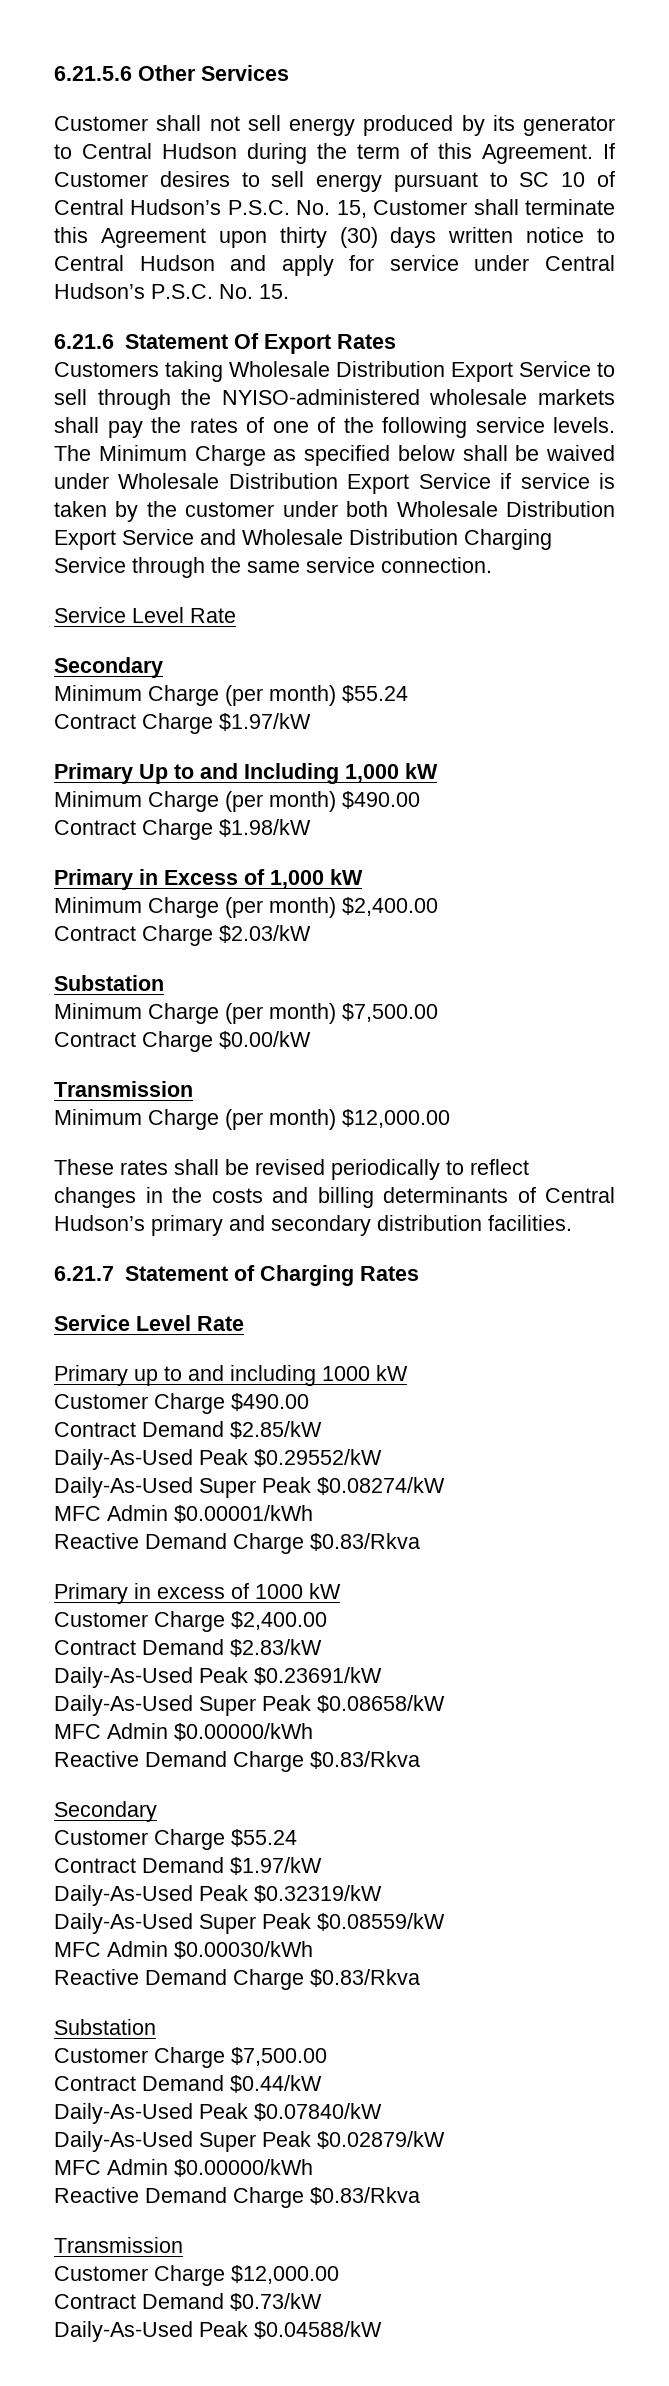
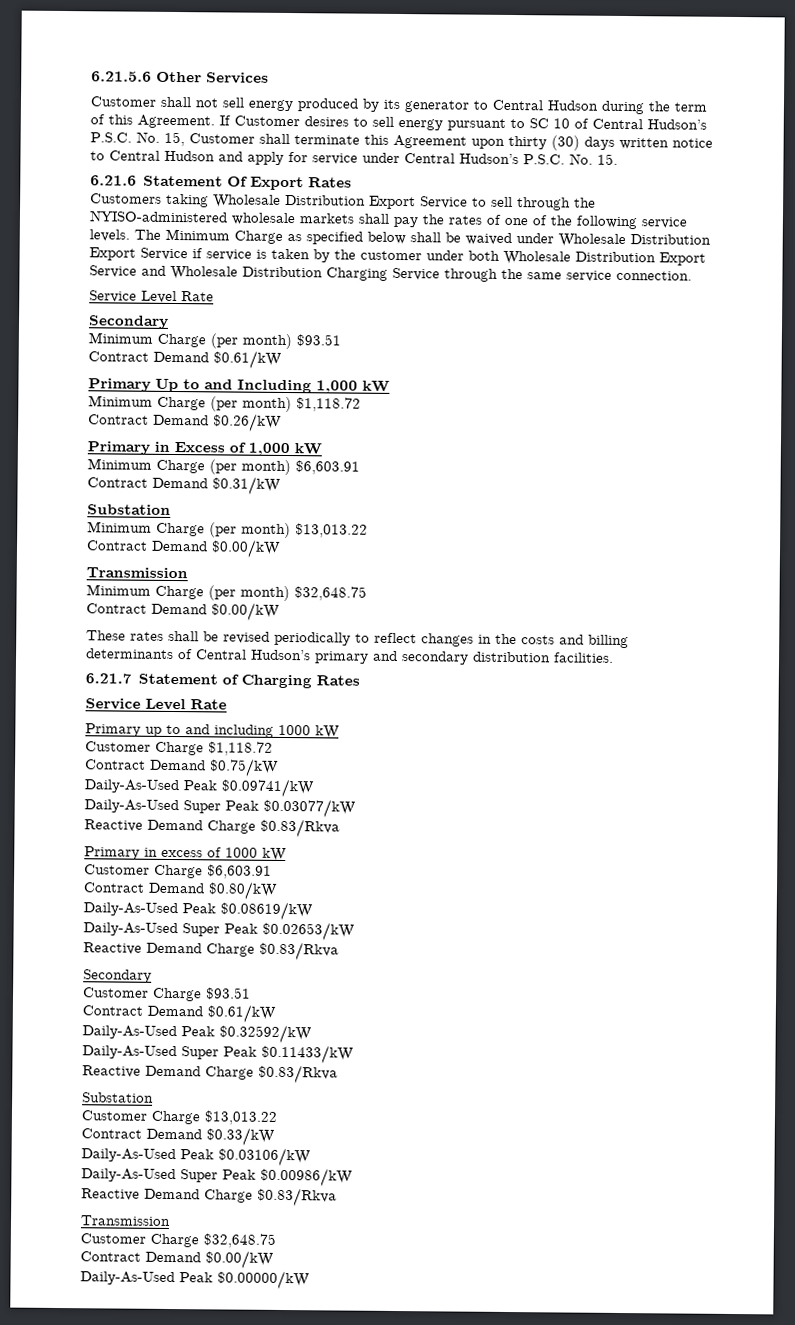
- Minimum Charge (per month) $55.24
- Contract Charge $1.97/kW
+ Minimum Charge (per month) $93.51
+ Contract Demand $0.61/kW
- Minimum Charge (per month) $490.00
- Contract Charge $1.98/kW
+ Minimum Charge (per month) $1,118.72
+ Contract Demand $0.26/kW
- Minimum Charge (per month) $2,400.00
- Contract Charge $2.03/kW
+ Minimum Charge (per month) $6,603.91
+ Contract Demand $0.31/kW
- Minimum Charge (per month) $7,500.00
- Contract Charge $0.00/kW
+ Minimum Charge (per month) $13,013.22
+ Contract Demand $0.00/kW
- Minimum Charge (per month) $12,000.00
+ Minimum Charge (per month) $32,648.75
+ Contract Demand $0.00/kW
- Customer Charge $490.00
- Contract Demand $2.85/kW
- Daily-As-Used Peak $0.29552/kW
- Daily-As-Used Super Peak $0.08274/kW
- MFC Admin $0.00001/kWh
+ Customer Charge $1,118.72
+ Contract Demand $0.75/kW
+ Daily-As-Used Peak $0.09741/kW
+ Daily-As-Used Super Peak $0.03077/kW
- Customer Charge $2,400.00
- Contract Demand $2.83/kW
- Daily-As-Used Peak $0.23691/kW
- Daily-As-Used Super Peak $0.08658/kW
- MFC Admin $0.00000/kWh
+ Customer Charge $6,603.91
+ Contract Demand $0.80/kW
+ Daily-As-Used Peak $0.08619/kW
+ Daily-As-Used Super Peak $0.02653/kW
- Customer Charge $55.24
- Contract Demand $1.97/kW
- Daily-As-Used Peak $0.32319/kW
- Daily-As-Used Super Peak $0.08559/kW
- MFC Admin $0.00030/kWh
+ Customer Charge $93.51
+ Contract Demand $0.61/kW
+ Daily-As-Used Peak $0.32592/kW
+ Daily-As-Used Super Peak $0.11433/kW
- Customer Charge $7,500.00
- Contract Demand $0.44/kW
- Daily-As-Used Peak $0.07840/kW
- Daily-As-Used Super Peak $0.02879/kW
- MFC Admin $0.00000/kWh
+ Customer Charge $13,013.22
+ Contract Demand $0.33/kW
+ Daily-As-Used Peak $0.03106/kW
+ Daily-As-Used Super Peak $0.00986/kW
- Customer Charge $12,000.00
- Contract Demand $0.73/kW
- Daily-As-Used Peak $0.04588/kW
+ Customer Charge $32,648.75
+ Contract Demand $0.00/kW
+ Daily-As-Used Peak $0.00000/kW

